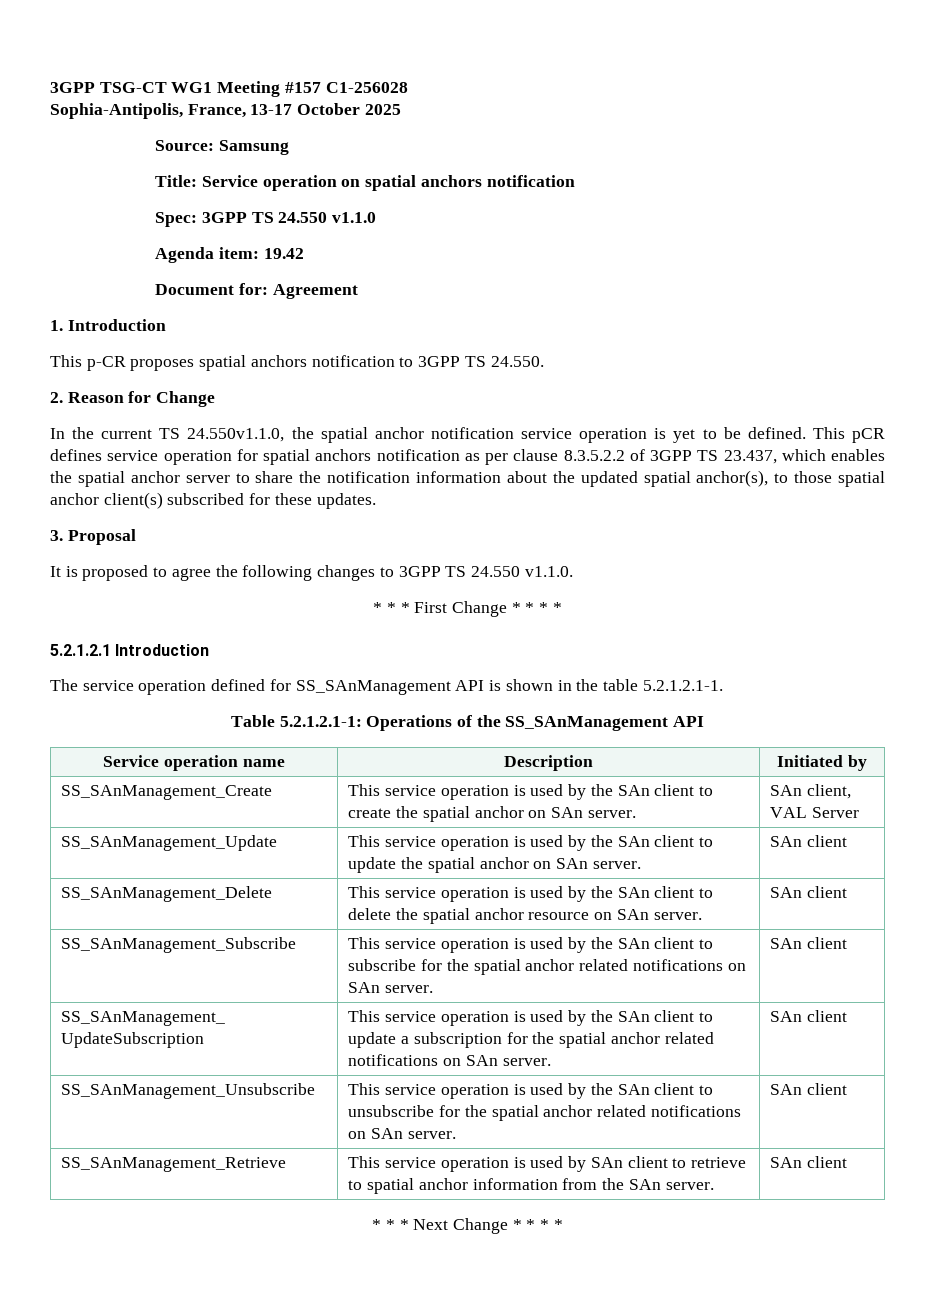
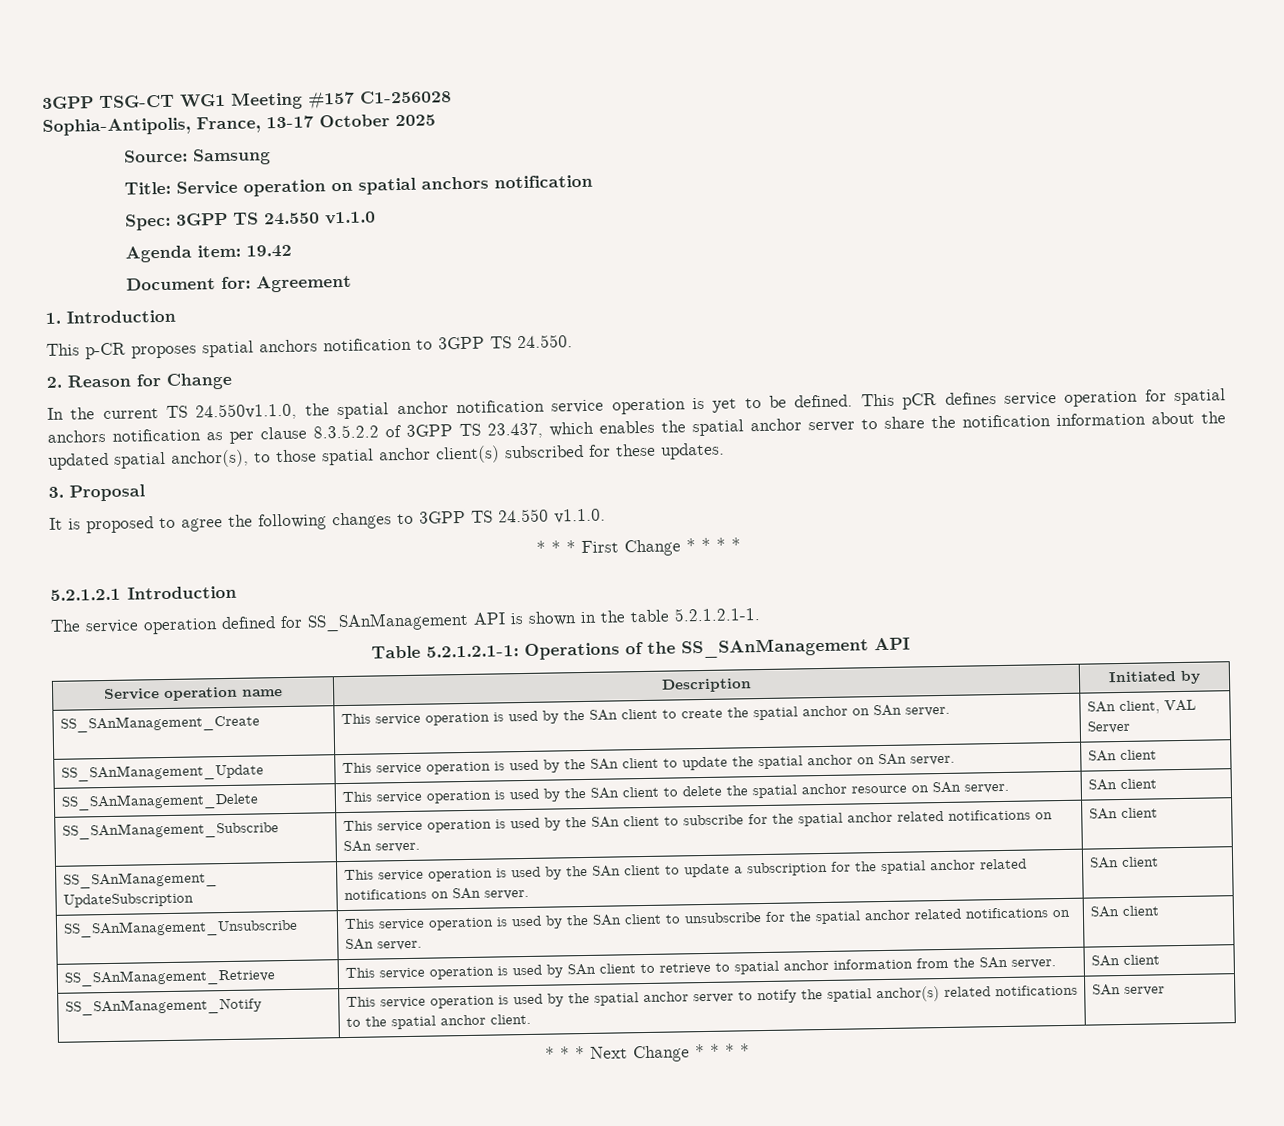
+ SS_SAnManagement_Notify | This service operation is used by the spatial anchor server to notify the spatial anchor(s) related notifications to the spatial anchor client. | SAn server

